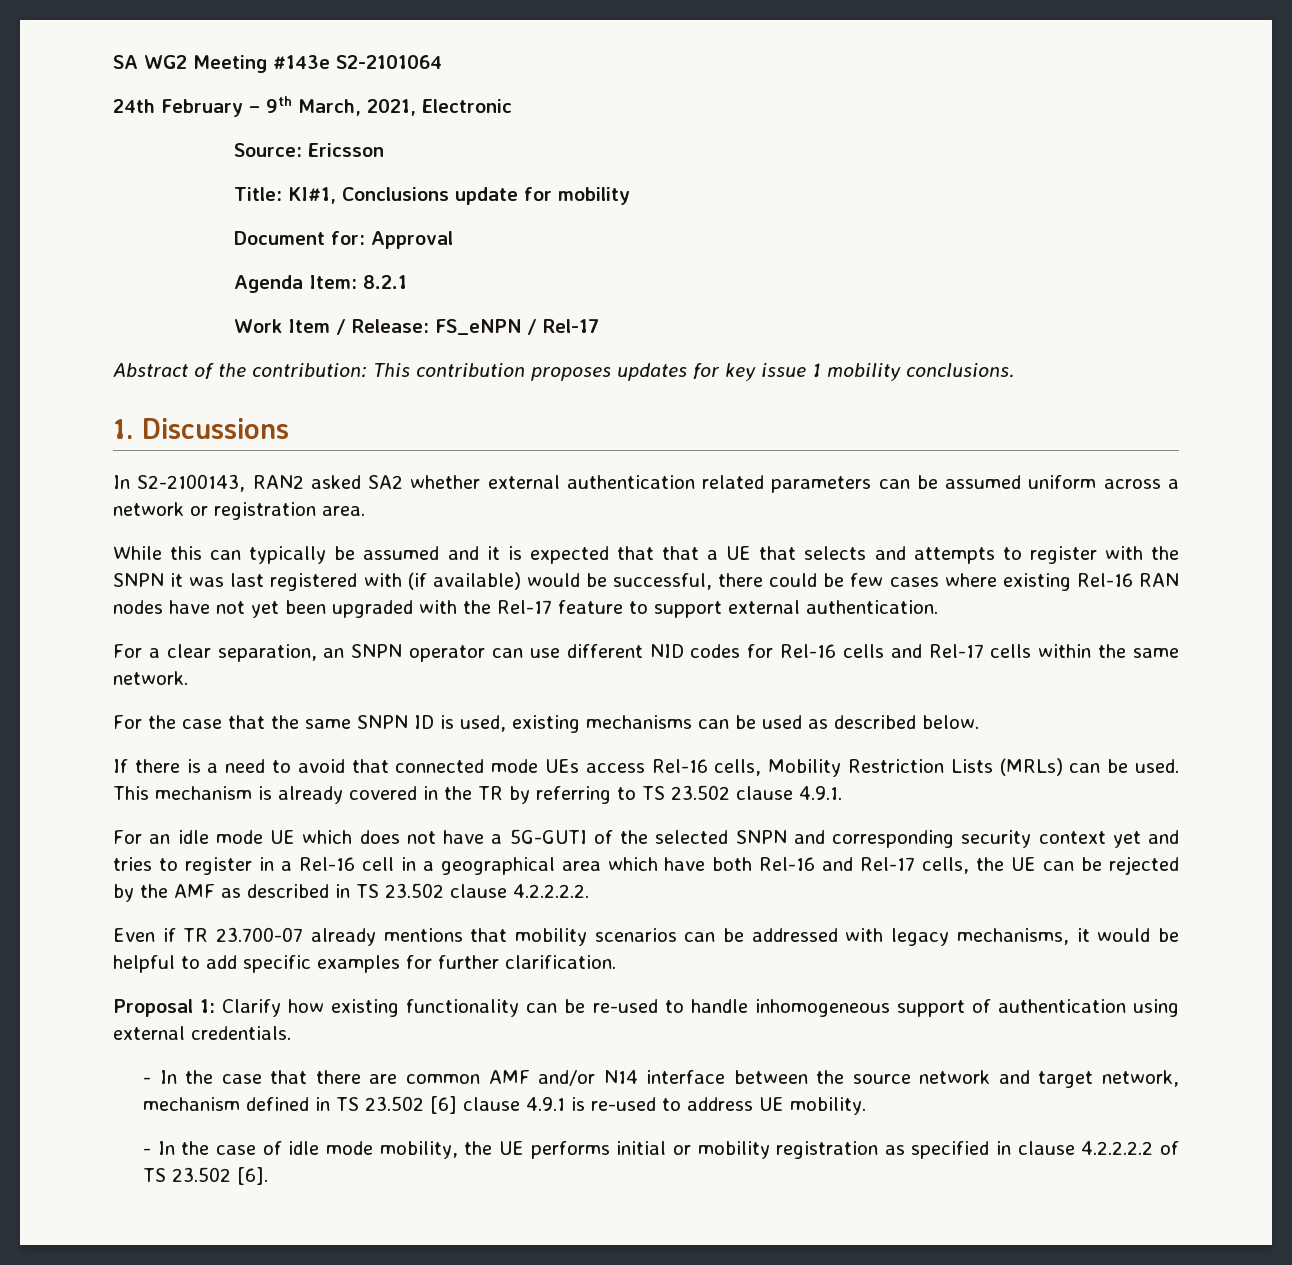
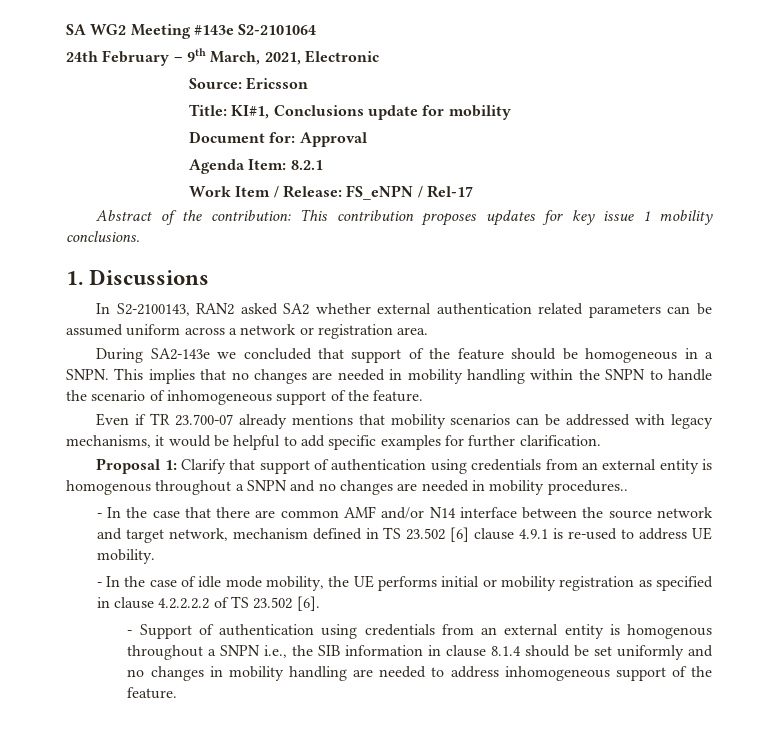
- While this can typically be assumed and it is expected that that a UE that selects and attempts to register with the SNPN it was last registered with (if available) would be successful, there could be few cases where existing Rel-16 RAN nodes have not yet been upgraded with the Rel-17 feature to support external authentication.
- For a clear separation, an SNPN operator can use different NID codes for Rel-16 cells and Rel-17 cells within the same network.
- For the case that the same SNPN ID is used, existing mechanisms can be used as described below.
- If there is a need to avoid that connected mode UEs access Rel-16 cells, Mobility Restriction Lists (MRLs) can be used. This mechanism is already covered in the TR by referring to TS 23.502 clause 4.9.1.
- For an idle mode UE which does not have a 5G-GUTI of the selected SNPN and corresponding security context yet and tries to register in a Rel-16 cell in a geographical area which have both Rel-16 and Rel-17 cells, the UE can be rejected by the AMF as described in TS 23.502 clause 4.2.2.2.2.
+ During SA2-143e we concluded that support of the feature should be homogeneous in a SNPN. This implies that no changes are needed in mobility handling within the SNPN to handle the scenario of inhomogeneous support of the feature.
- Proposal 1: Clarify how existing functionality can be re-used to handle inhomogeneous support of authentication using external credentials.
+ Proposal 1: Clarify that support of authentication using credentials from an external entity is homogenous throughout a SNPN and no changes are needed in mobility procedures..
+ - Support of authentication using credentials from an external entity is homogenous throughout a SNPN i.e., the SIB information in clause 8.1.4 should be set uniformly and no changes in mobility handling are needed to address inhomogeneous support of the feature.

